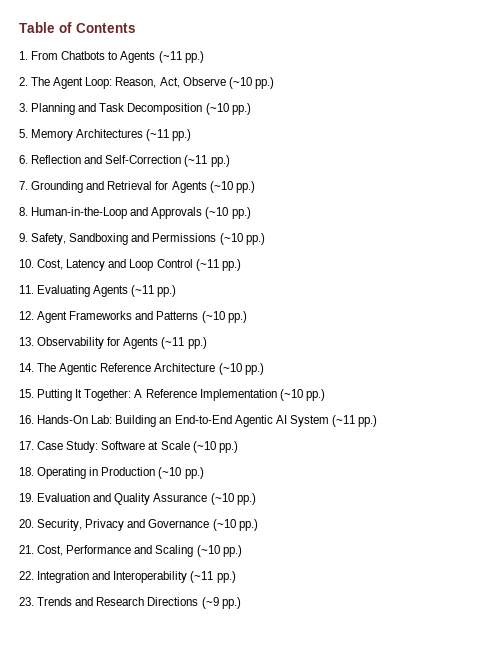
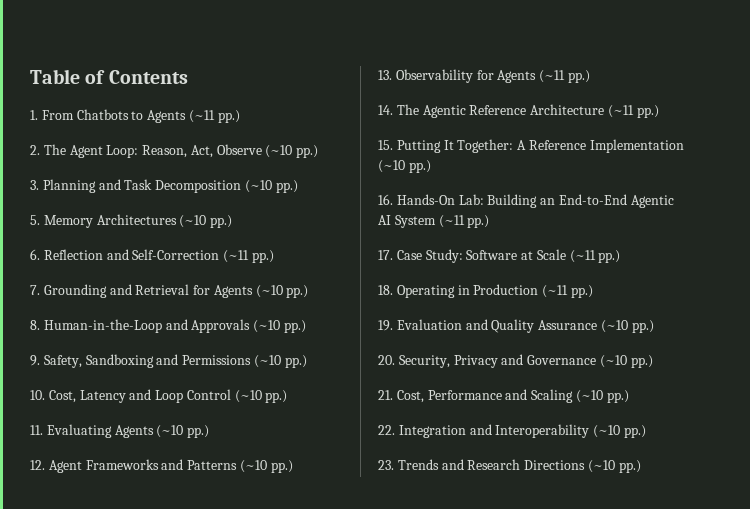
- 5. Memory Architectures (~11 pp.)
+ 5. Memory Architectures (~10 pp.)
- 10. Cost, Latency and Loop Control (~11 pp.)
+ 10. Cost, Latency and Loop Control (~10 pp.)
- 11. Evaluating Agents (~11 pp.)
+ 11. Evaluating Agents (~10 pp.)
- 14. The Agentic Reference Architecture (~10 pp.)
+ 14. The Agentic Reference Architecture (~11 pp.)
- 17. Case Study: Software at Scale (~10 pp.)
+ 17. Case Study: Software at Scale (~11 pp.)
- 18. Operating in Production (~10 pp.)
+ 18. Operating in Production (~11 pp.)
- 22. Integration and Interoperability (~11 pp.)
+ 22. Integration and Interoperability (~10 pp.)
- 23. Trends and Research Directions (~9 pp.)
+ 23. Trends and Research Directions (~10 pp.)

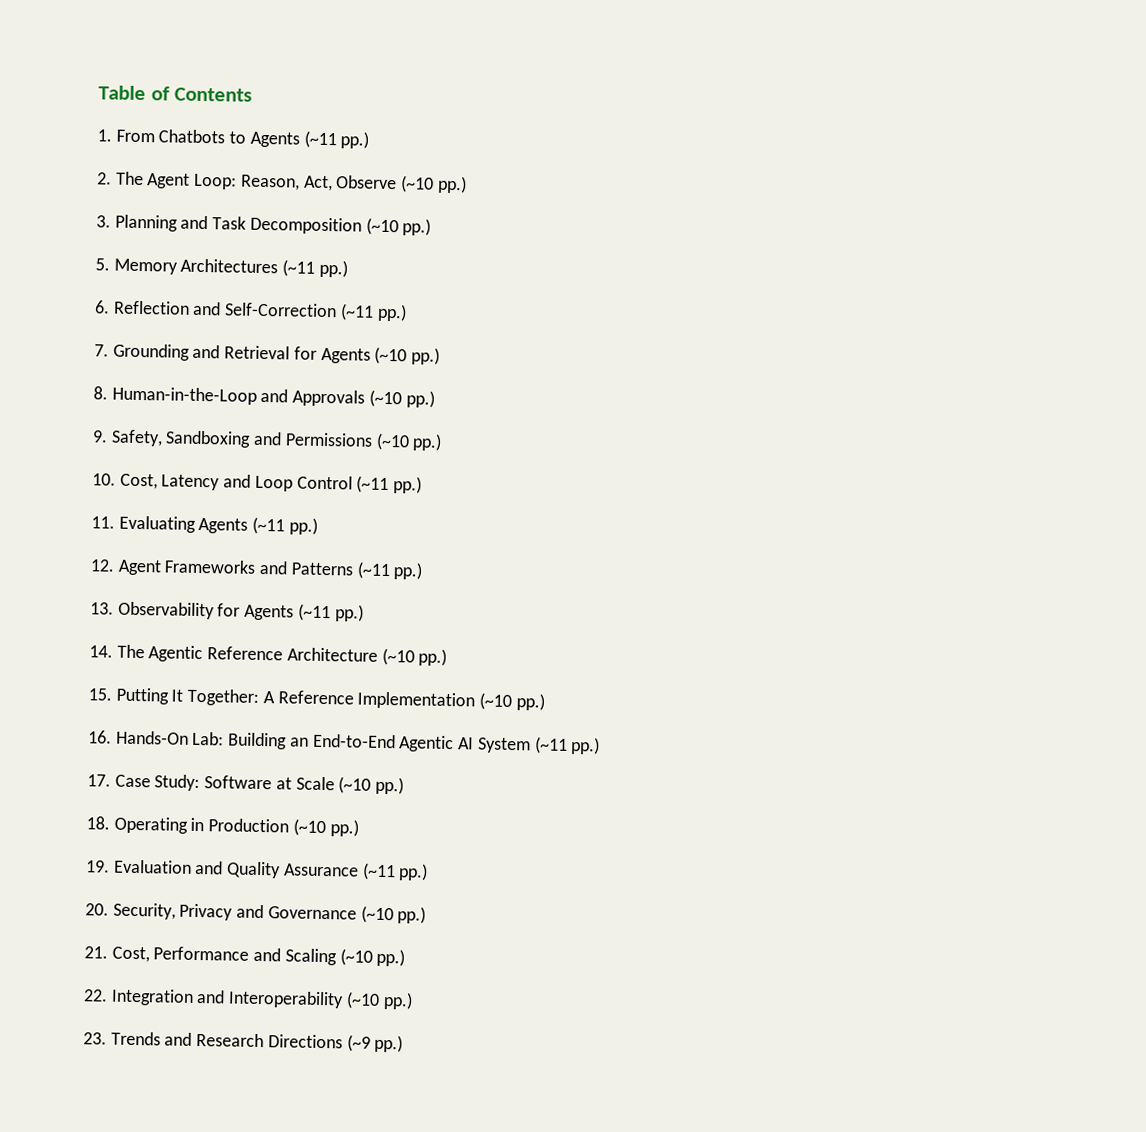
- 5. Memory Architectures (~10 pp.)
+ 5. Memory Architectures (~11 pp.)
- 10. Cost, Latency and Loop Control (~10 pp.)
+ 10. Cost, Latency and Loop Control (~11 pp.)
- 11. Evaluating Agents (~10 pp.)
+ 11. Evaluating Agents (~11 pp.)
- 12. Agent Frameworks and Patterns (~10 pp.)
+ 12. Agent Frameworks and Patterns (~11 pp.)
- 14. The Agentic Reference Architecture (~11 pp.)
+ 14. The Agentic Reference Architecture (~10 pp.)
- 17. Case Study: Software at Scale (~11 pp.)
+ 17. Case Study: Software at Scale (~10 pp.)
- 18. Operating in Production (~11 pp.)
+ 18. Operating in Production (~10 pp.)
- 19. Evaluation and Quality Assurance (~10 pp.)
+ 19. Evaluation and Quality Assurance (~11 pp.)
- 23. Trends and Research Directions (~10 pp.)
+ 23. Trends and Research Directions (~9 pp.)

